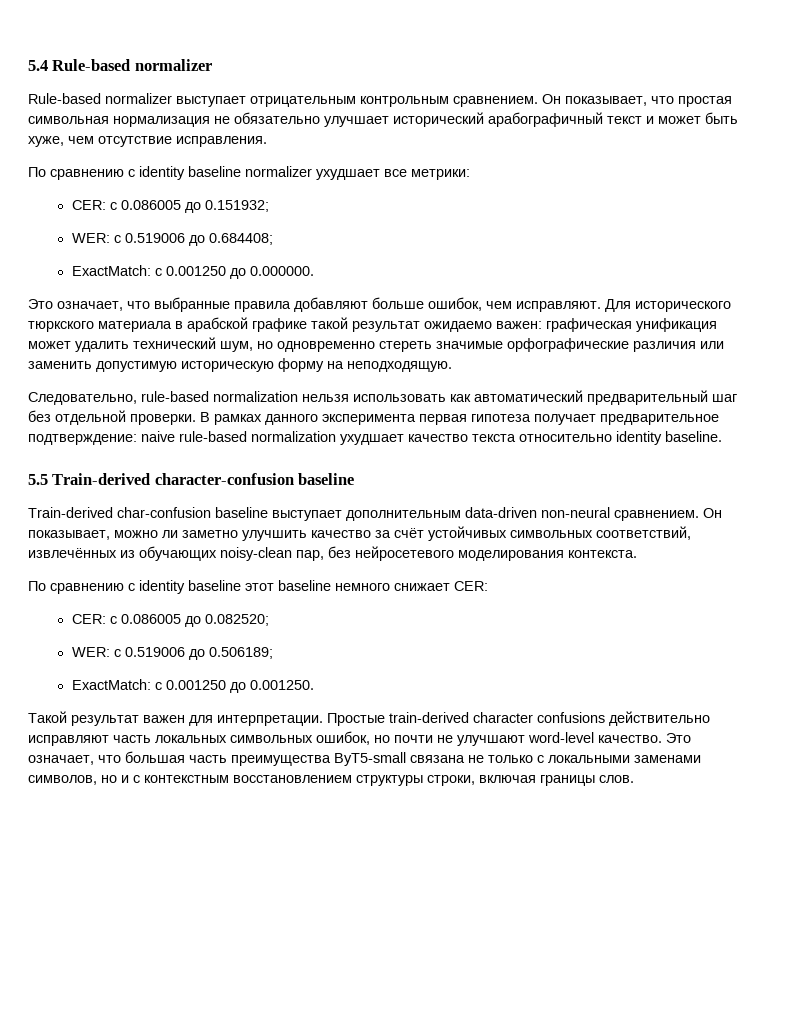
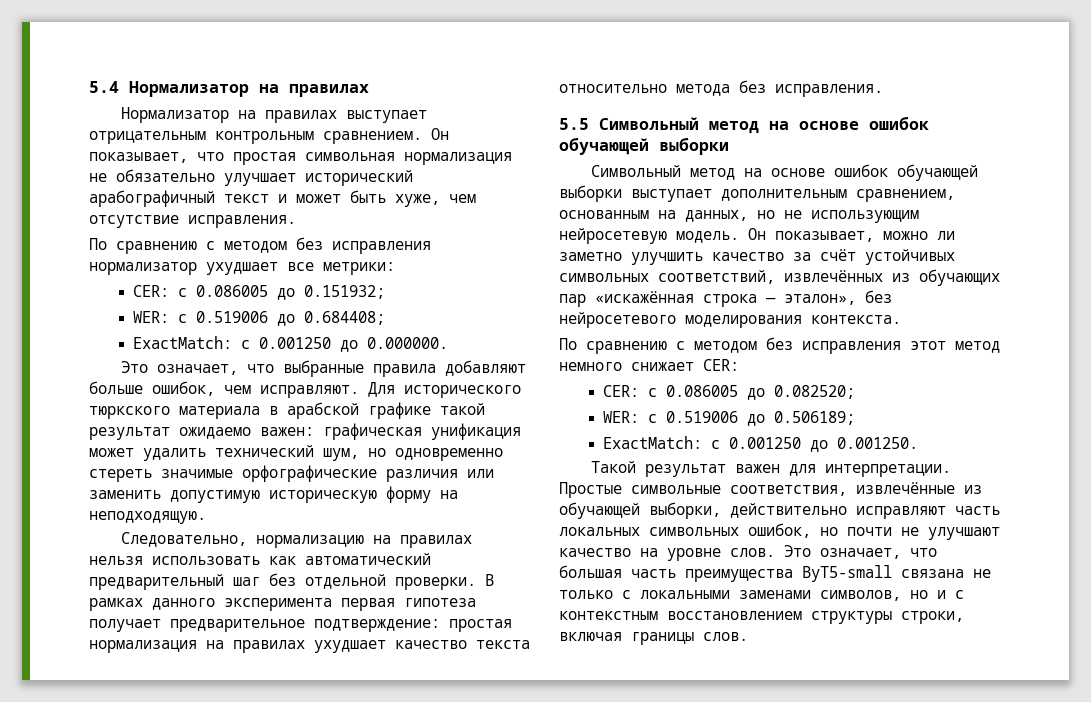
- 5.4 Rule-based normalizer
- Rule-based normalizer выступает отрицательным контрольным сравнением.
+ 5.4 Нормализатор на правилах
+ Нормализатор на правилах выступает отрицательным контрольным сравнением.
- По сравнению с identity baseline normalizer ухудшает все метрики:
+ По сравнению с методом без исправления нормализатор ухудшает все метрики:
- Следовательно, rule-based normalization нельзя использовать как автоматический предварительный шаг без отдельной проверки.
+ Следовательно, нормализацию на правилах нельзя использовать как автоматический предварительный шаг без отдельной проверки.
- В рамках данного эксперимента первая гипотеза получает предварительное подтверждение: naive rule-based normalization ухудшает качество текста относительно identity baseline.
- 5.5 Train-derived character-confusion baseline
- Train-derived char-confusion baseline выступает дополнительным data-driven non-neural сравнением.
+ В рамках данного эксперимента первая гипотеза получает предварительное подтверждение: простая нормализация на правилах ухудшает качество текста относительно метода без исправления.
+ 5.5 Символьный метод на основе ошибок обучающей выборки
+ Символьный метод на основе ошибок обучающей выборки выступает дополнительным сравнением, основанным на данных, но не использующим нейросетевую модель.
- Он показывает, можно ли заметно улучшить качество за счёт устойчивых символьных соответствий, извлечённых из обучающих noisy-clean пар, без нейросетевого моделирования контекста.
+ Он показывает, можно ли заметно улучшить качество за счёт устойчивых символьных соответствий, извлечённых из обучающих пар «искажённая строка — эталон», без нейросетевого моделирования контекста.
- По сравнению с identity baseline этот baseline немного снижает CER:
+ По сравнению с методом без исправления этот метод немного снижает CER:
- Простые train-derived character confusions действительно исправляют часть локальных символьных ошибок, но почти не улучшают word-level качество.
+ Простые символьные соответствия, извлечённые из обучающей выборки, действительно исправляют часть локальных символьных ошибок, но почти не улучшают качество на уровне слов.

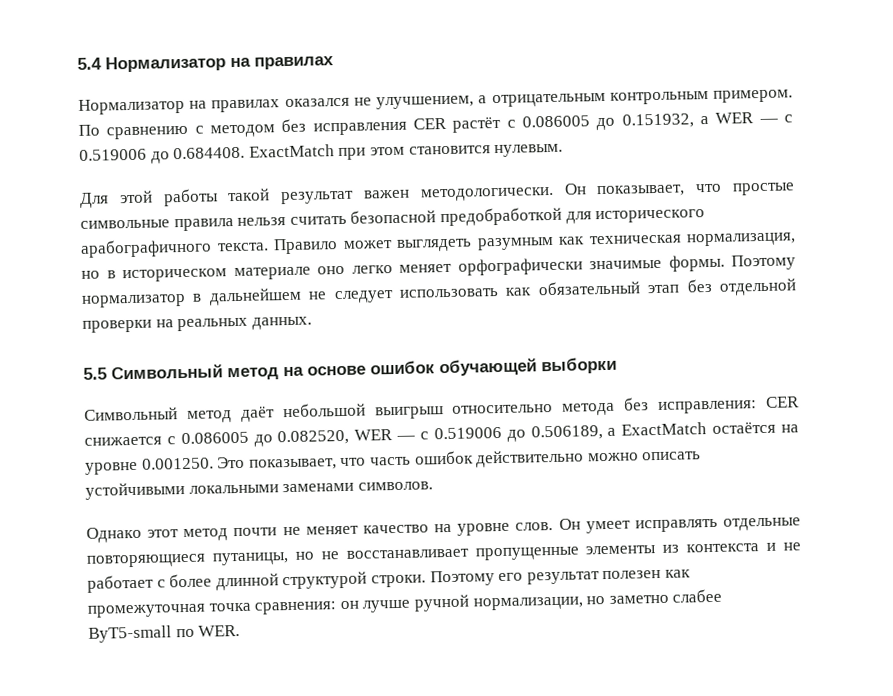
- Нормализатор на правилах выступает отрицательным контрольным сравнением. Он показывает, что простая символьная нормализация не обязательно улучшает исторический арабографичный текст и может быть хуже, чем отсутствие исправления.
- По сравнению с методом без исправления нормализатор ухудшает все метрики:
- CER: с 0.086005 до 0.151932;
- WER: с 0.519006 до 0.684408;
- ExactMatch: с 0.001250 до 0.000000.
- Это означает, что выбранные правила добавляют больше ошибок, чем исправляют. Для исторического тюркского материала в арабской графике такой результат ожидаемо важен: графическая унификация может удалить технический шум, но одновременно стереть значимые орфографические различия или заменить допустимую историческую форму на неподходящую.
- Следовательно, нормализацию на правилах нельзя использовать как автоматический предварительный шаг без отдельной проверки. В рамках данного эксперимента первая гипотеза получает предварительное подтверждение: простая нормализация на правилах ухудшает качество текста относительно метода без исправления.
+ Нормализатор на правилах оказался не улучшением, а отрицательным контрольным примером. По сравнению с методом без исправления CER растёт с 0.086005 до 0.151932, а WER — с 0.519006 до 0.684408. ExactMatch при этом становится нулевым.
+ Для этой работы такой результат важен методологически. Он показывает, что простые символьные правила нельзя считать безопасной предобработкой для исторического арабографичного текста. Правило может выглядеть разумным как техническая нормализация, но в историческом материале оно легко меняет орфографически значимые формы. Поэтому нормализатор в дальнейшем не следует использовать как обязательный этап без отдельной проверки на реальных данных.
- Символьный метод на основе ошибок обучающей выборки выступает дополнительным сравнением, основанным на данных, но не использующим нейросетевую модель. Он показывает, можно ли заметно улучшить качество за счёт устойчивых символьных соответствий, извлечённых из обучающих пар «искажённая строка — эталон», без нейросетевого моделирования контекста.
- По сравнению с методом без исправления этот метод немного снижает CER:
- CER: с 0.086005 до 0.082520;
- WER: с 0.519006 до 0.506189;
- ExactMatch: с 0.001250 до 0.001250.
- Такой результат важен для интерпретации. Простые символьные соответствия, извлечённые из обучающей выборки, действительно исправляют часть локальных символьных ошибок, но почти не улучшают качество на уровне слов.
+ Символьный метод даёт небольшой выигрыш относительно метода без исправления: CER снижается с 0.086005 до 0.082520, WER — с 0.519006 до 0.506189, а ExactMatch остаётся на уровне 0.001250. Это показывает, что часть ошибок действительно можно описать устойчивыми локальными заменами символов.
+ Однако этот метод почти не меняет качество на уровне слов.
- Это означает, что большая часть преимущества ByT5-small связана не только с локальными заменами символов, но и с контекстным восстановлением структуры строки, включая границы слов.
+ Он умеет исправлять отдельные повторяющиеся путаницы, но не восстанавливает пропущенные элементы из контекста и не работает с более длинной структурой строки. Поэтому его результат полезен как промежуточная точка сравнения: он лучше ручной нормализации, но заметно слабее ByT5-small по WER.

